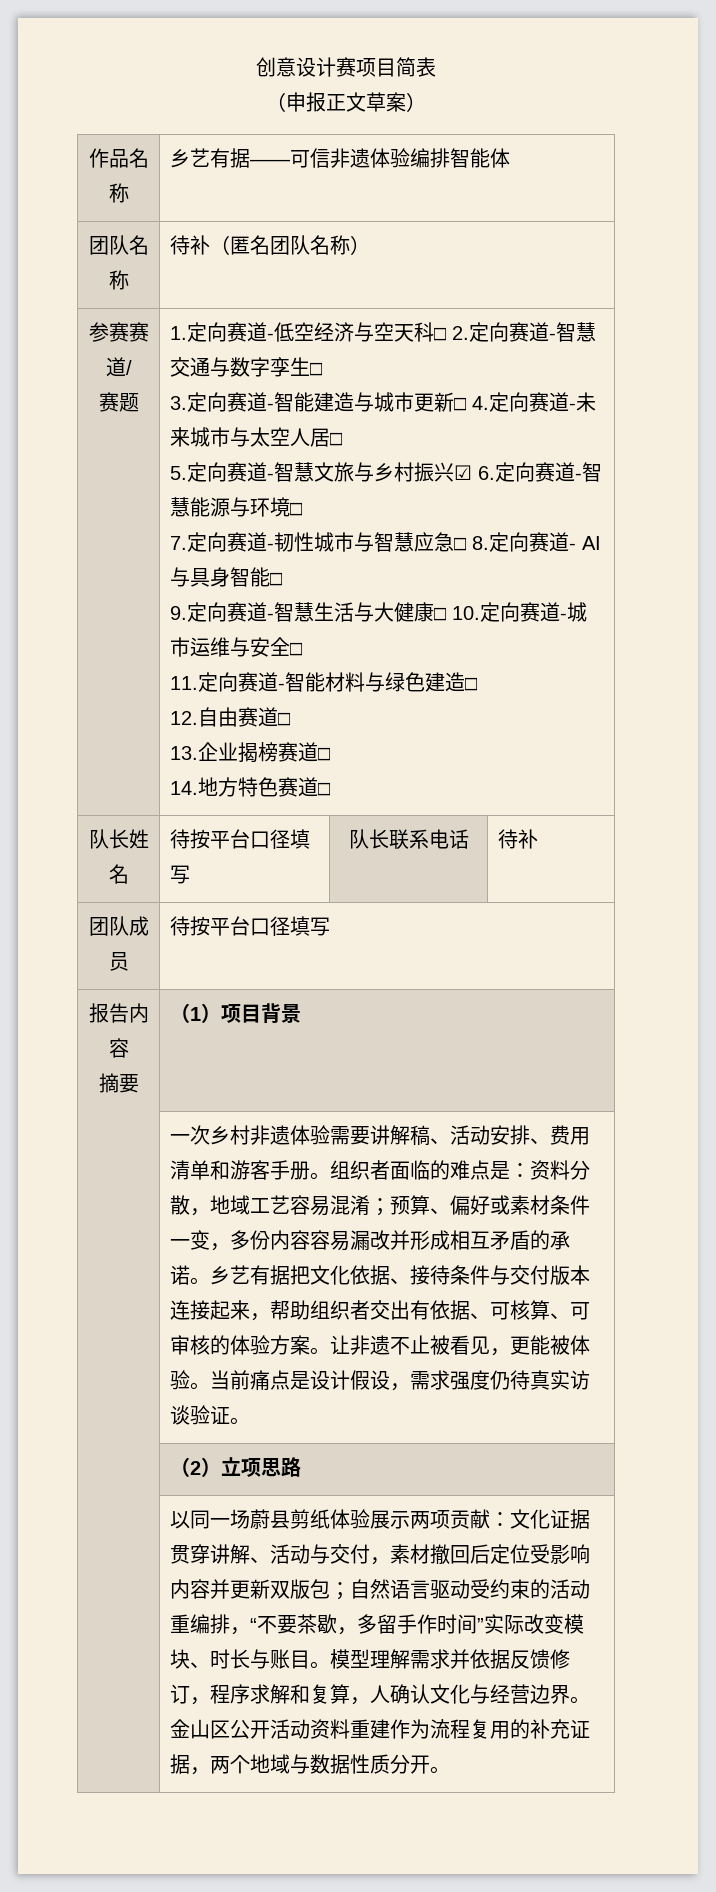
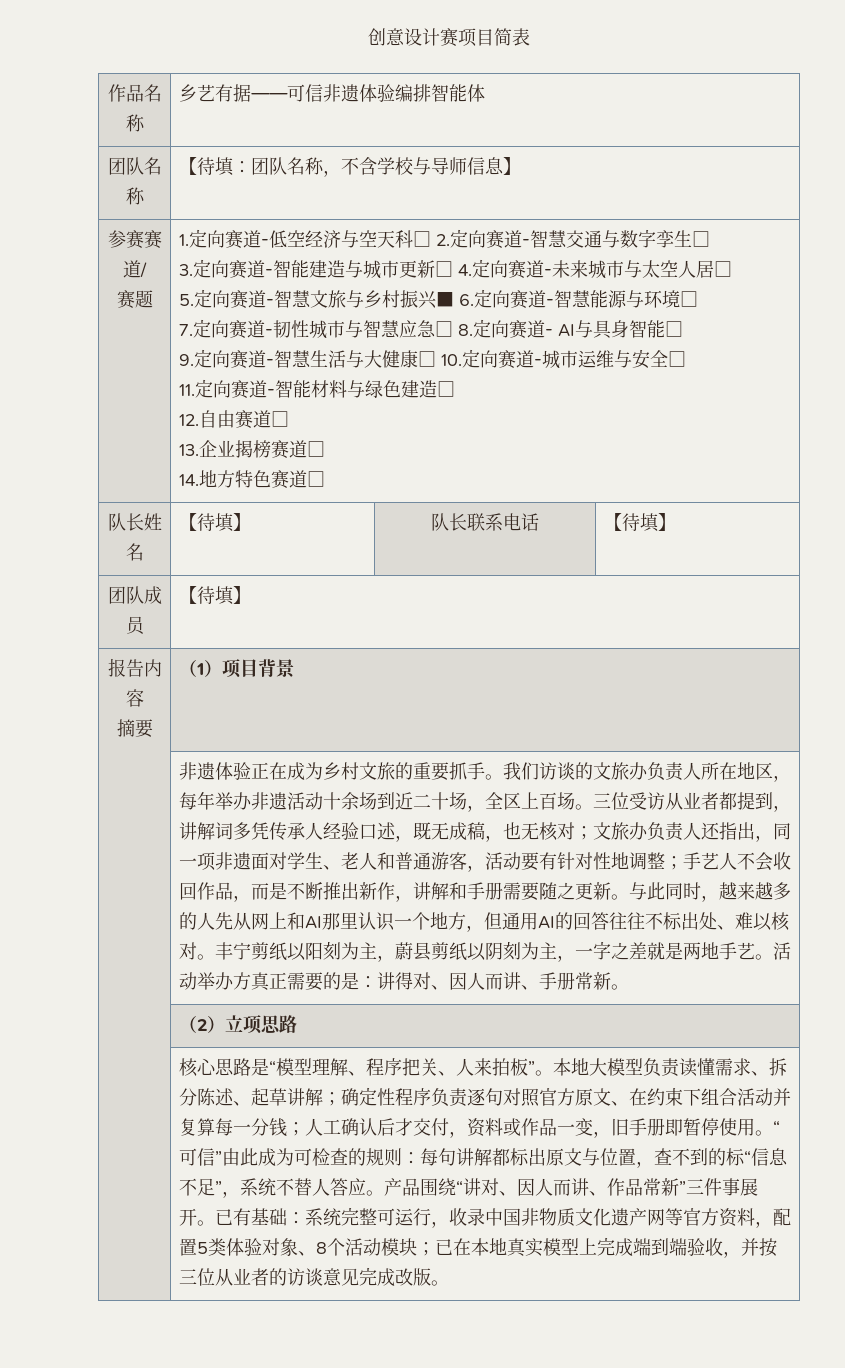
- （申报正文草案）
- 团队名称 | 待补（匿名团队名称）
+ 团队名称 | 【待填：团队名称，不含学校与导师信息】
- 5.定向赛道-智慧文旅与乡村振兴☑ 6.定向赛道-智慧能源与环境□
+ 5.定向赛道-智慧文旅与乡村振兴■ 6.定向赛道-智慧能源与环境□
- 队长姓名 | 待按平台口径填写 | 队长联系电话 | 待补
+ 队长姓名 | 【待填】 | 队长联系电话 | 【待填】
- 团队成员 | 待按平台口径填写
+ 团队成员 | 【待填】
- 一次乡村非遗体验需要讲解稿、活动安排、费用清单和游客手册。组织者面临的难点是：资料分散，地域工艺容易混淆；预算、偏好或素材条件一变，多份内容容易漏改并形成相互矛盾的承诺。乡艺有据把文化依据、接待条件与交付版本连接起来，帮助组织者交出有依据、可核算、可审核的体验方案。让非遗不止被看见，更能被体验。当前痛点是设计假设，需求强度仍待真实访谈验证。
+ 非遗体验正在成为乡村文旅的重要抓手。我们访谈的文旅办负责人所在地区，每年举办非遗活动十余场到近二十场，全区上百场。三位受访从业者都提到，讲解词多凭传承人经验口述，既无成稿，也无核对；文旅办负责人还指出，同一项非遗面对学生、老人和普通游客，活动要有针对性地调整；手艺人不会收回作品，而是不断推出新作，讲解和手册需要随之更新。与此同时，越来越多的人先从网上和AI那里认识一个地方，但通用AI的回答往往不标出处、难以核对。丰宁剪纸以阳刻为主，蔚县剪纸以阴刻为主，一字之差就是两地手艺。活动举办方真正需要的是：讲得对、因人而讲、手册常新。
- 以同一场蔚县剪纸体验展示两项贡献：文化证据贯穿讲解、活动与交付，素材撤回后定位受影响内容并更新双版包；自然语言驱动受约束的活动重编排，“不要茶歇，多留手作时间”实际改变模块、时长与账目。模型理解需求并依据反馈修订，程序求解和复算，人确认文化与经营边界。金山区公开活动资料重建作为流程复用的补充证据，两个地域与数据性质分开。
+ 核心思路是“模型理解、程序把关、人来拍板”。本地大模型负责读懂需求、拆分陈述、起草讲解；确定性程序负责逐句对照官方原文、在约束下组合活动并复算每一分钱；人工确认后才交付，资料或作品一变，旧手册即暂停使用。“可信”由此成为可检查的规则：每句讲解都标出原文与位置，查不到的标“信息不足”，系统不替人答应。产品围绕“讲对、因人而讲、作品常新”三件事展开。已有基础：系统完整可运行，收录中国非物质文化遗产网等官方资料，配置5类体验对象、8个活动模块；已在本地真实模型上完成端到端验收，并按三位从业者的访谈意见完成改版。

